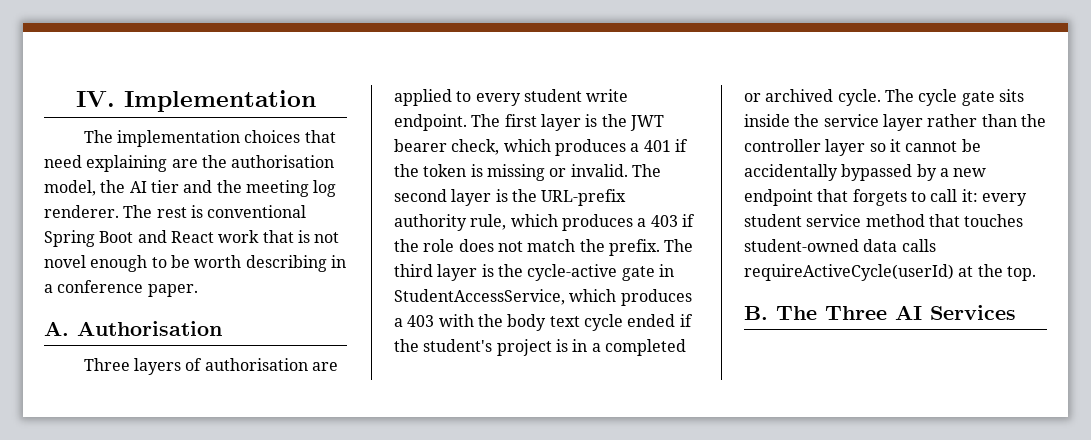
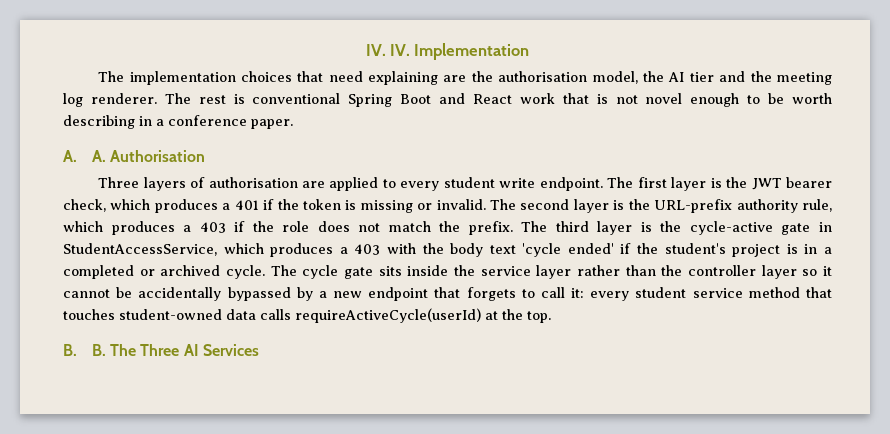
- IV. Implementation
+ IV. IV. Implementation
- A. Authorisation
+ A. A. Authorisation
- The third layer is the cycle-active gate in StudentAccessService, which produces a 403 with the body text cycle ended if the student's project is in a completed or archived cycle.
+ The third layer is the cycle-active gate in StudentAccessService, which produces a 403 with the body text 'cycle ended' if the student's project is in a completed or archived cycle.
- B. The Three AI Services
+ B. B. The Three AI Services

